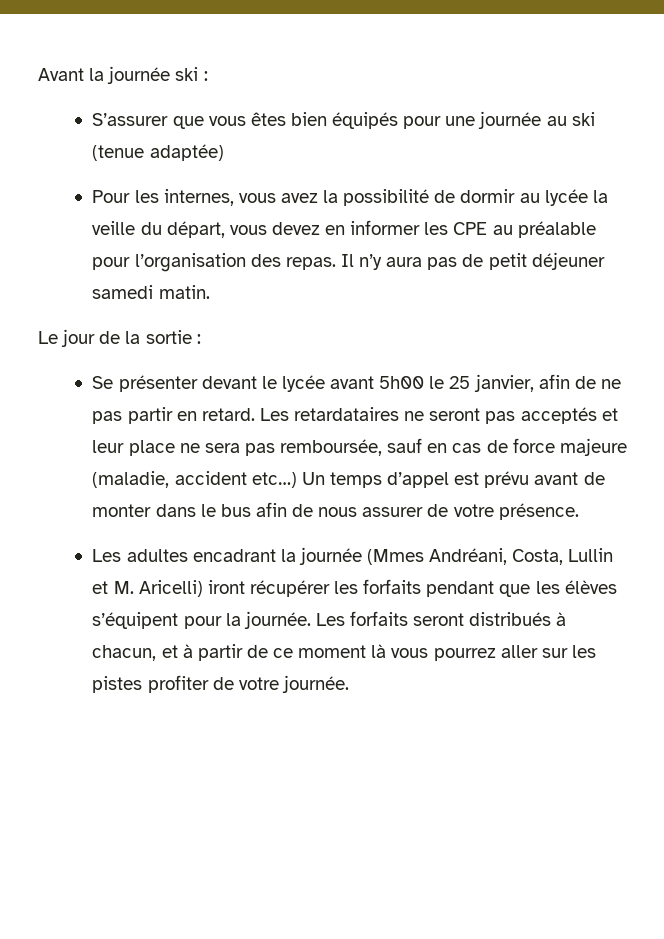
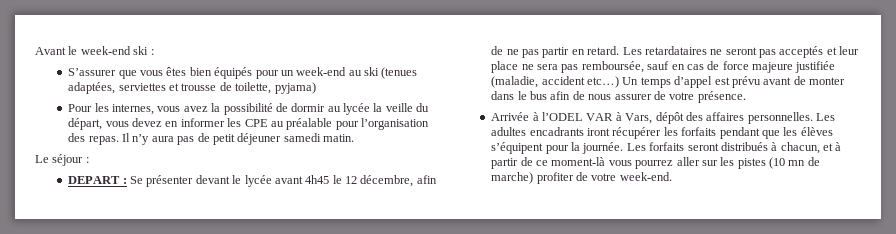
- Avant la journée ski :
+ Avant le week-end ski :
- S’assurer que vous êtes bien équipés pour une journée au ski (tenue adaptée)
+ S’assurer que vous êtes bien équipés pour un week-end au ski (tenues adaptées, serviettes et trousse de toilette, pyjama)
- Le jour de la sortie :
- Se présenter devant le lycée avant 5h00 le 25 janvier, afin de ne pas partir en retard.
+ Le séjour :
+ DEPART : Se présenter devant le lycée avant 4h45 le 12 décembre, afin de ne pas partir en retard.
- Les retardataires ne seront pas acceptés et leur place ne sera pas remboursée, sauf en cas de force majeure (maladie, accident etc…)
+ Les retardataires ne seront pas acceptés et leur place ne sera pas remboursée, sauf en cas de force majeure justifiée (maladie, accident etc…)
- Les adultes encadrant la journée (Mmes Andréani, Costa, Lullin et M. Aricelli) iront récupérer les forfaits pendant que les élèves s’équipent pour la journée.
+ Arrivée à l’ODEL VAR à Vars, dépôt des affaires personnelles. Les adultes encadrants iront récupérer les forfaits pendant que les élèves s’équipent pour la journée.
- Les forfaits seront distribués à chacun, et à partir de ce moment là vous pourrez aller sur les pistes profiter de votre journée.
+ Les forfaits seront distribués à chacun, et à partir de ce moment-là vous pourrez aller sur les pistes (10 mn de marche) profiter de votre week-end.

